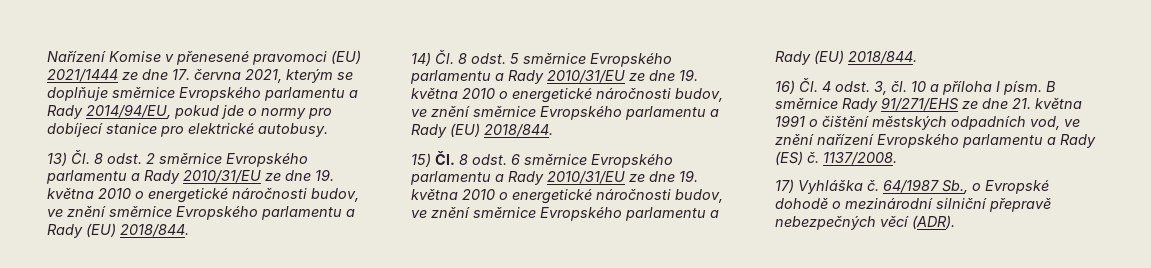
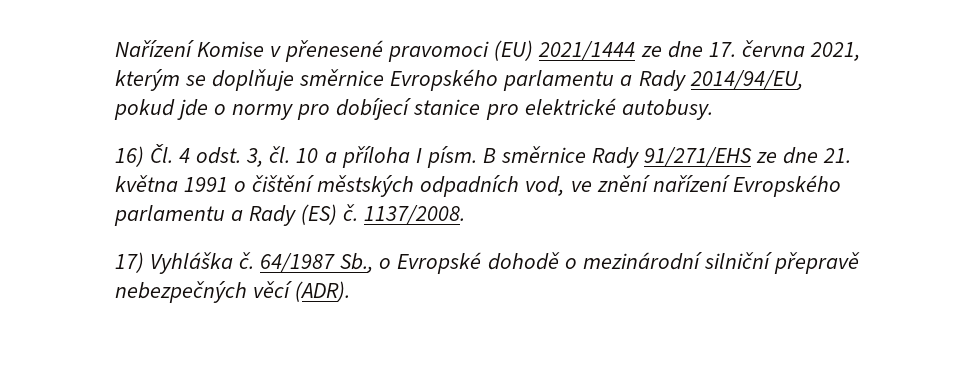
- 13) Čl. 8 odst. 2 směrnice Evropského parlamentu a Rady 2010/31/EU ze dne 19. května 2010 o energetické náročnosti budov, ve znění směrnice Evropského parlamentu a Rady (EU) 2018/844.
- 14) Čl. 8 odst. 5 směrnice Evropského parlamentu a Rady 2010/31/EU ze dne 19. května 2010 o energetické náročnosti budov, ve znění směrnice Evropského parlamentu a Rady (EU) 2018/844.
- 15) Čl. 8 odst. 6 směrnice Evropského parlamentu a Rady 2010/31/EU ze dne 19. května 2010 o energetické náročnosti budov, ve znění směrnice Evropského parlamentu a Rady (EU) 2018/844.

